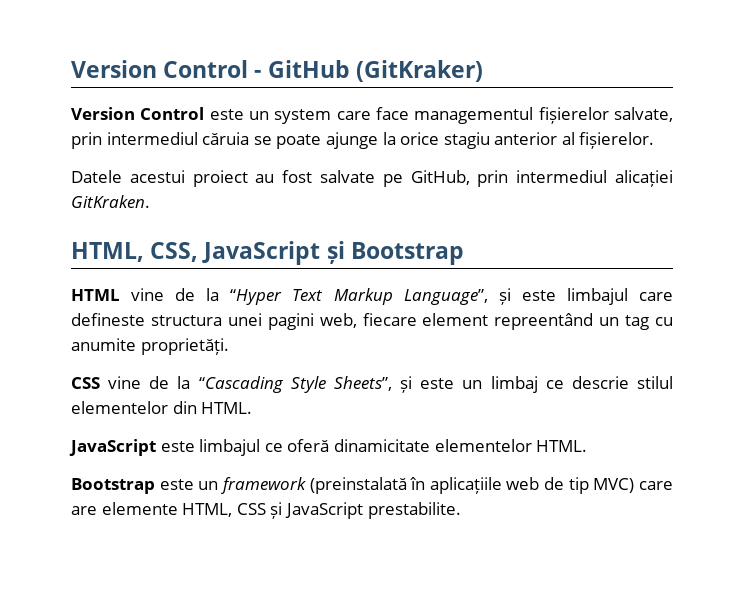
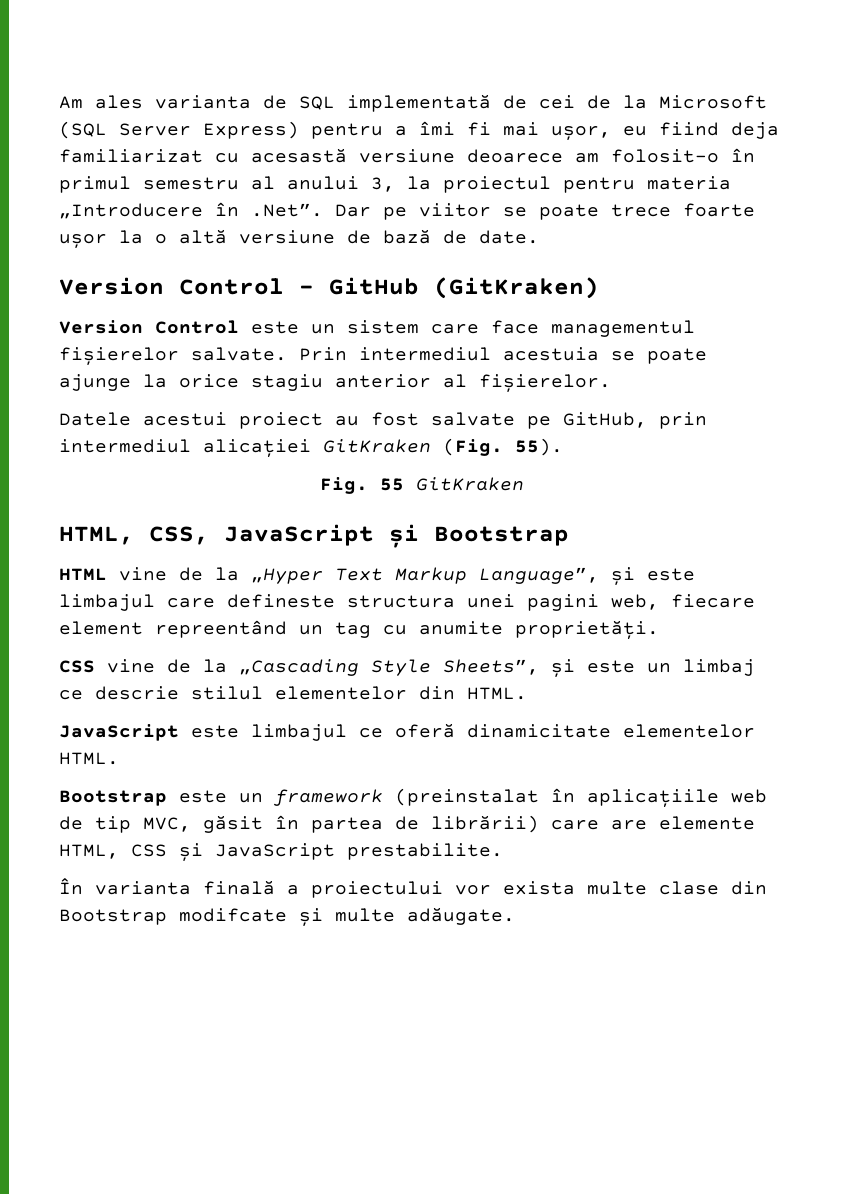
+ Am ales varianta de SQL implementată de cei de la Microsoft (SQL Server Express) pentru a îmi fi mai ușor, eu fiind deja familiarizat cu acesastă versiune deoarece am folosit-o în primul semestru al anului 3, la proiectul pentru materia „Introducere în .Net”. Dar pe viitor se poate trece foarte ușor la o altă versiune de bază de date.
- Version Control - GitHub (GitKraker)
+ Version Control - GitHub (GitKraken)
- Version Control este un system care face managementul fișierelor salvate, prin intermediul căruia se poate ajunge la orice stagiu anterior al fișierelor.
+ Version Control este un sistem care face managementul fișierelor salvate. Prin intermediul acestuia se poate ajunge la orice stagiu anterior al fișierelor.
- Datele acestui proiect au fost salvate pe GitHub, prin intermediul alicației GitKraken.
+ Datele acestui proiect au fost salvate pe GitHub, prin intermediul alicației GitKraken (Fig. 55).
+ Fig. 55 GitKraken
- HTML vine de la “Hyper Text Markup Language”, și este limbajul care defineste structura unei pagini web, fiecare element repreentând un tag cu anumite proprietăți.
+ HTML vine de la „Hyper Text Markup Language”, și este limbajul care defineste structura unei pagini web, fiecare element repreentând un tag cu anumite proprietăți.
- CSS vine de la “Cascading Style Sheets”, și este un limbaj ce descrie stilul elementelor din HTML.
+ CSS vine de la „Cascading Style Sheets”, și este un limbaj ce descrie stilul elementelor din HTML.
- Bootstrap este un framework (preinstalată în aplicațiile web de tip MVC) care are elemente HTML, CSS și JavaScript prestabilite.
+ Bootstrap este un framework (preinstalat în aplicațiile web de tip MVC, găsit în partea de librării) care are elemente HTML, CSS și JavaScript prestabilite.
+ În varianta finală a proiectului vor exista multe clase din Bootstrap modifcate și multe adăugate.

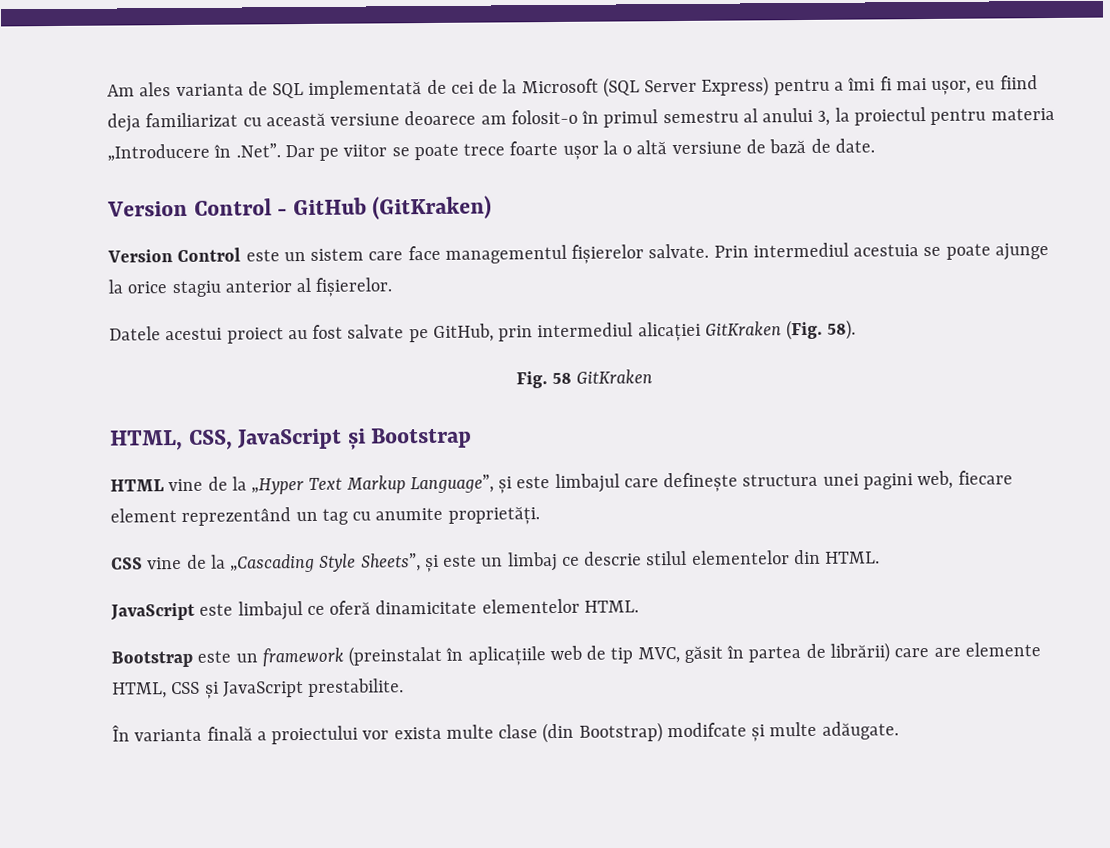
- Am ales varianta de SQL implementată de cei de la Microsoft (SQL Server Express) pentru a îmi fi mai ușor, eu fiind deja familiarizat cu acesastă versiune deoarece am folosit-o în primul semestru al anului 3, la proiectul pentru materia „Introducere în .Net”. Dar pe viitor se poate trece foarte ușor la o altă versiune de bază de date.
+ Am ales varianta de SQL implementată de cei de la Microsoft (SQL Server Express) pentru a îmi fi mai ușor, eu fiind deja familiarizat cu această versiune deoarece am folosit-o în primul semestru al anului 3, la proiectul pentru materia „Introducere în .Net”. Dar pe viitor se poate trece foarte ușor la o altă versiune de bază de date.
- Datele acestui proiect au fost salvate pe GitHub, prin intermediul alicației GitKraken (Fig. 55).
+ Datele acestui proiect au fost salvate pe GitHub, prin intermediul alicației GitKraken (Fig. 58).
- Fig. 55 GitKraken
+ Fig. 58 GitKraken
- HTML vine de la „Hyper Text Markup Language”, și este limbajul care defineste structura unei pagini web, fiecare element repreentând un tag cu anumite proprietăți.
+ HTML vine de la „Hyper Text Markup Language”, și este limbajul care definește structura unei pagini web, fiecare element reprezentând un tag cu anumite proprietăți.
- În varianta finală a proiectului vor exista multe clase din Bootstrap modifcate și multe adăugate.
+ În varianta finală a proiectului vor exista multe clase (din Bootstrap) modifcate și multe adăugate.

